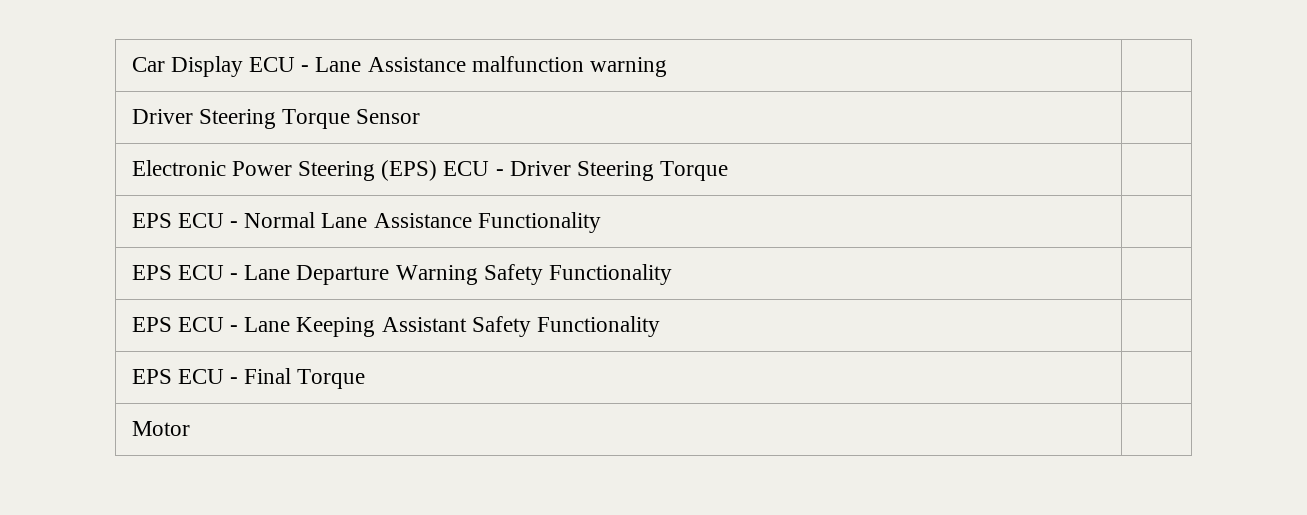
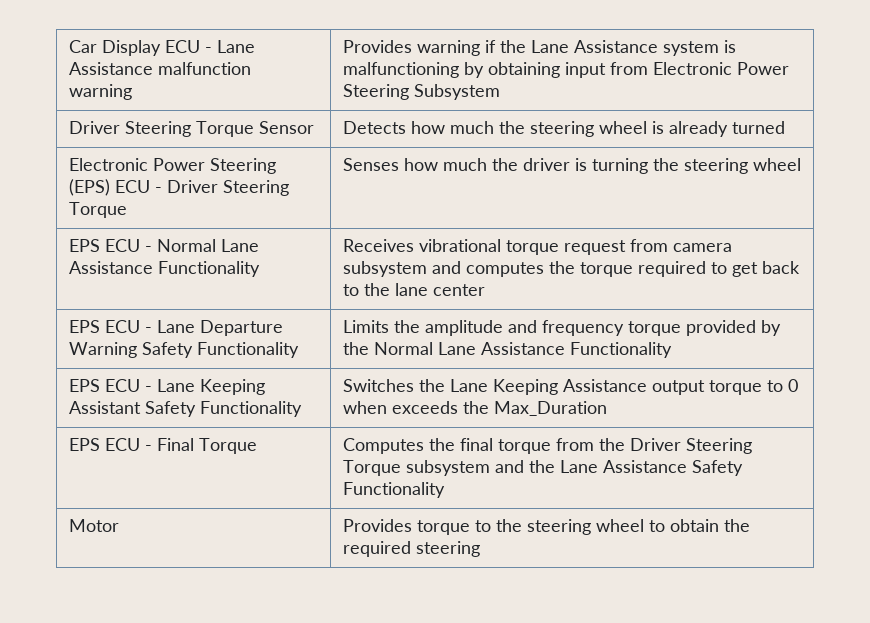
- Car Display ECU - Lane Assistance malfunction warning |
- Driver Steering Torque Sensor |
+ Car Display ECU - Lane Assistance malfunction warning | Provides warning if the Lane Assistance system is malfunctioning by obtaining input from Electronic Power Steering Subsystem
+ Driver Steering Torque Sensor | Detects how much the steering wheel is already turned
- Electronic Power Steering (EPS) ECU - Driver Steering Torque |
+ Electronic Power Steering (EPS) ECU - Driver Steering Torque | Senses how much the driver is turning the steering wheel
- EPS ECU - Normal Lane Assistance Functionality |
+ EPS ECU - Normal Lane Assistance Functionality | Receives vibrational torque request from camera subsystem and computes the torque required to get back to the lane center
- EPS ECU - Lane Departure Warning Safety Functionality |
+ EPS ECU - Lane Departure Warning Safety Functionality | Limits the amplitude and frequency torque provided by the Normal Lane Assistance Functionality
- EPS ECU - Lane Keeping Assistant Safety Functionality |
+ EPS ECU - Lane Keeping Assistant Safety Functionality | Switches the Lane Keeping Assistance output torque to 0 when exceeds the Max_Duration
- EPS ECU - Final Torque |
- Motor |
+ EPS ECU - Final Torque | Computes the final torque from the Driver Steering Torque subsystem and the Lane Assistance Safety Functionality
+ Motor | Provides torque to the steering wheel to obtain the required steering

